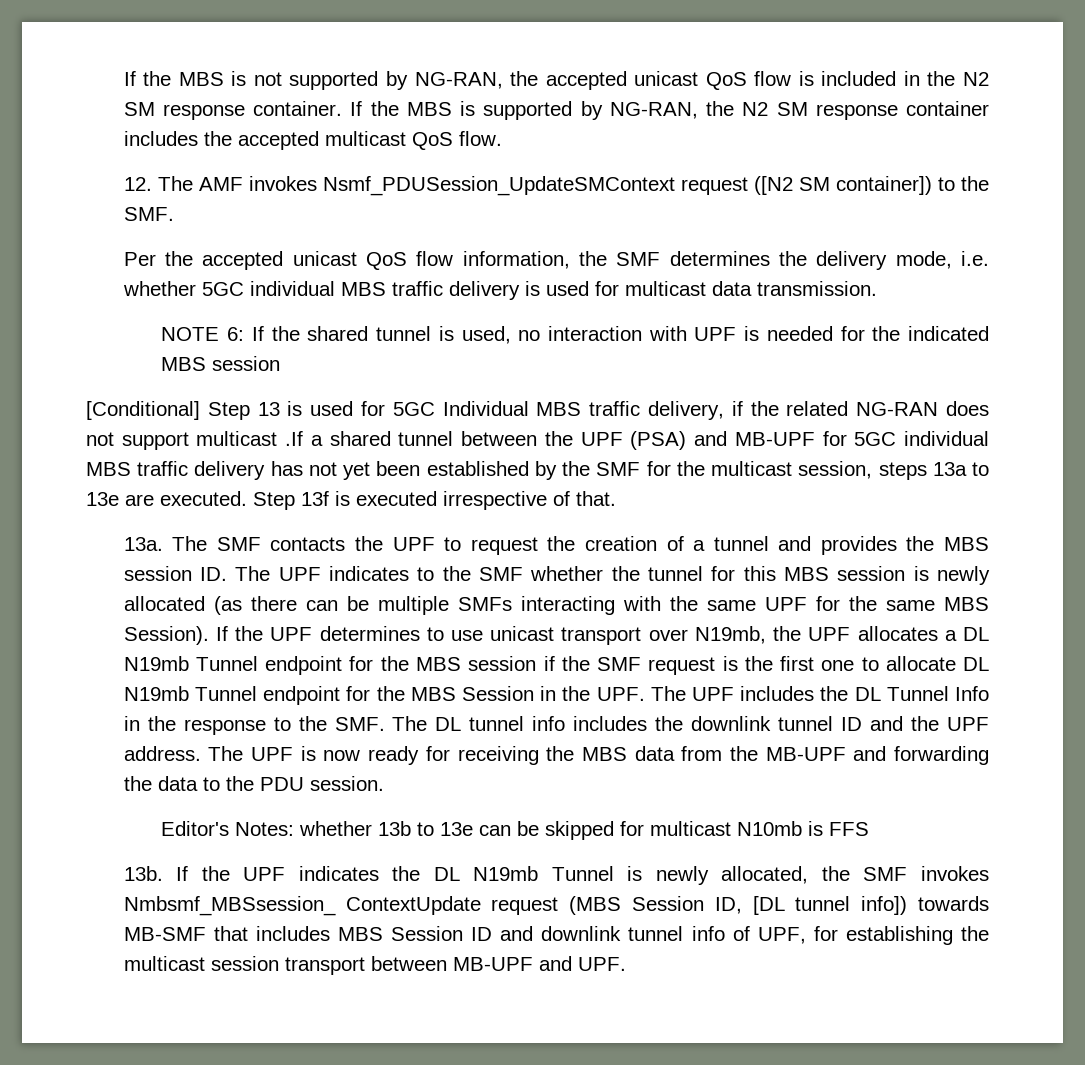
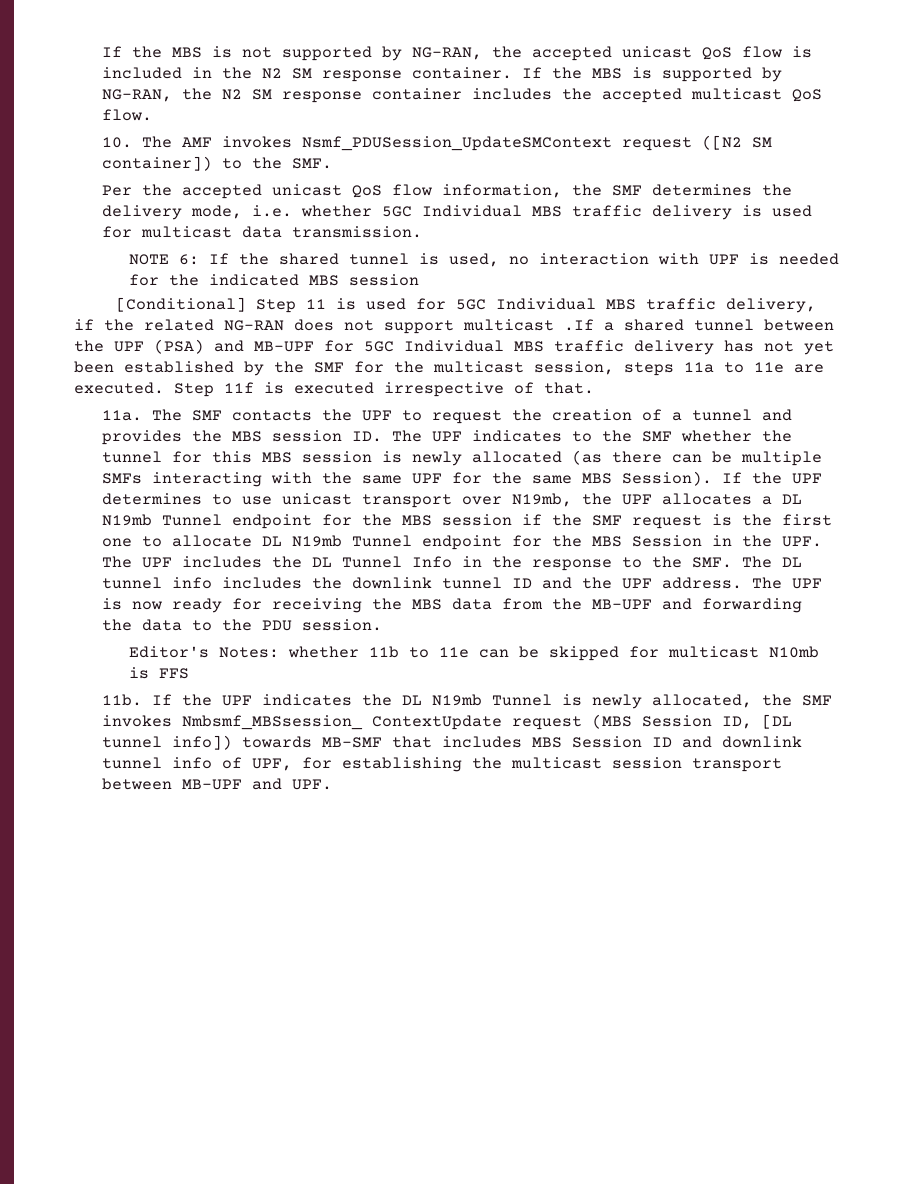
- 12. The AMF invokes Nsmf_PDUSession_UpdateSMContext request ([N2 SM container]) to the SMF.
+ 10. The AMF invokes Nsmf_PDUSession_UpdateSMContext request ([N2 SM container]) to the SMF.
- Per the accepted unicast QoS flow information, the SMF determines the delivery mode, i.e. whether 5GC individual MBS traffic delivery is used for multicast data transmission.
+ Per the accepted unicast QoS flow information, the SMF determines the delivery mode, i.e. whether 5GC Individual MBS traffic delivery is used for multicast data transmission.
- [Conditional] Step 13 is used for 5GC Individual MBS traffic delivery, if the related NG-RAN does not support multicast .If a shared tunnel between the UPF (PSA) and MB-UPF for 5GC individual MBS traffic delivery has not yet been established by the SMF for the multicast session, steps 13a to 13e are executed.
+ [Conditional] Step 11 is used for 5GC Individual MBS traffic delivery, if the related NG-RAN does not support multicast .If a shared tunnel between the UPF (PSA) and MB-UPF for 5GC Individual MBS traffic delivery has not yet been established by the SMF for the multicast session, steps 11a to 11e are executed.
- Step 13f is executed irrespective of that.
+ Step 11f is executed irrespective of that.
- 13a.
+ 11a.
- Editor's Notes: whether 13b to 13e can be skipped for multicast N10mb is FFS
+ Editor's Notes: whether 11b to 11e can be skipped for multicast N10mb is FFS
- 13b.
+ 11b.

